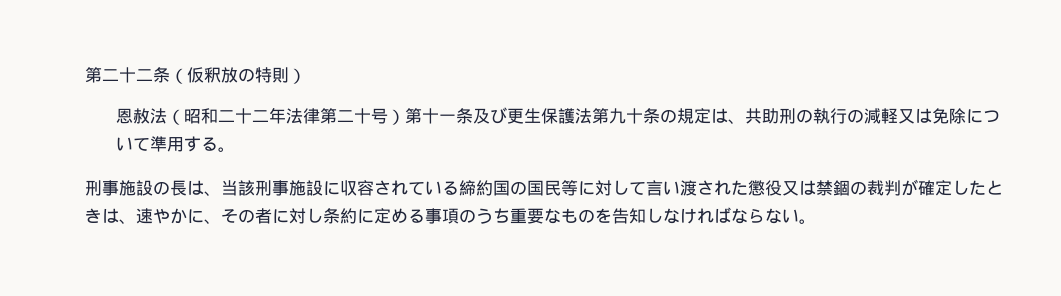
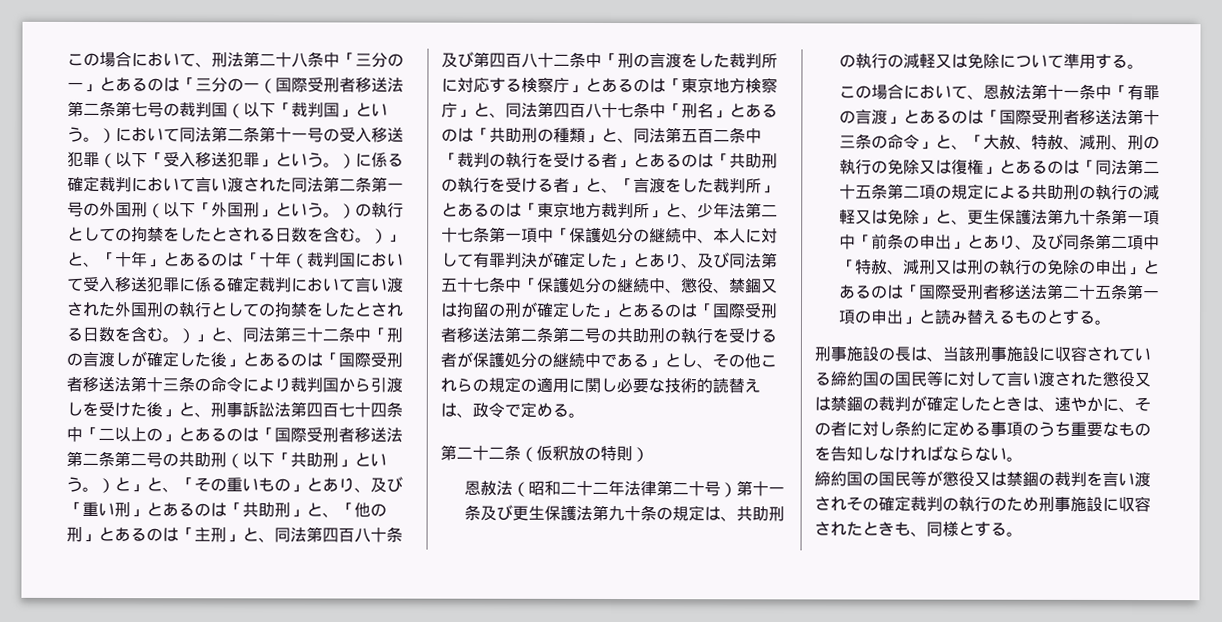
+ この場合において、刑法第二十八条中「三分の一」とあるのは「三分の一（国際受刑者移送法第二条第七号の裁判国（以下「裁判国」という。）において同法第二条第十一号の受入移送犯罪（以下「受入移送犯罪」という。）に係る確定裁判において言い渡された同法第二条第一号の外国刑（以下「外国刑」という。）の執行としての拘禁をしたとされる日数を含む。）」と、「十年」とあるのは「十年（裁判国において受入移送犯罪に係る確定裁判において言い渡された外国刑の執行としての拘禁をしたとされる日数を含む。）」と、同法第三十二条中「刑の言渡しが確定した後」とあるのは「国際受刑者移送法第十三条の命令により裁判国から引渡しを受けた後」と、刑事訴訟法第四百七十四条中「二以上の」とあるのは「国際受刑者移送法第二条第二号の共助刑（以下「共助刑」という。）と」と、「その重いもの」とあり、及び「重い刑」とあるのは「共助刑」と、「他の刑」とあるのは「主刑」と、同法第四百八十条及び第四百八十二条中「刑の言渡をした裁判所に対応する検察庁」とあるのは「東京地方検察庁」と、同法第四百八十七条中「刑名」とあるのは「共助刑の種類」と、同法第五百二条中「裁判の執行を受ける者」とあるのは「共助刑の執行を受ける者」と、「言渡をした裁判所」とあるのは「東京地方裁判所」と、少年法第二十七条第一項中「保護処分の継続中、本人に対して有罪判決が確定した」とあり、及び同法第五十七条中「保護処分の継続中、懲役、禁錮又は拘留の刑が確定した」とあるのは「国際受刑者移送法第二条第二号の共助刑の執行を受ける者が保護処分の継続中である」とし、その他これらの規定の適用に関し必要な技術的読替えは、政令で定める。
+ この場合において、恩赦法第十一条中「有罪の言渡」とあるのは「国際受刑者移送法第十三条の命令」と、「大赦、特赦、減刑、刑の執行の免除又は復権」とあるのは「同法第二十五条第二項の規定による共助刑の執行の減軽又は免除」と、更生保護法第九十条第一項中「前条の申出」とあり、及び同条第二項中「特赦、減刑又は刑の執行の免除の申出」とあるのは「国際受刑者移送法第二十五条第一項の申出」と読み替えるものとする。
+ 締約国の国民等が懲役又は禁錮の裁判を言い渡されその確定裁判の執行のため刑事施設に収容されたときも、同様とする。

